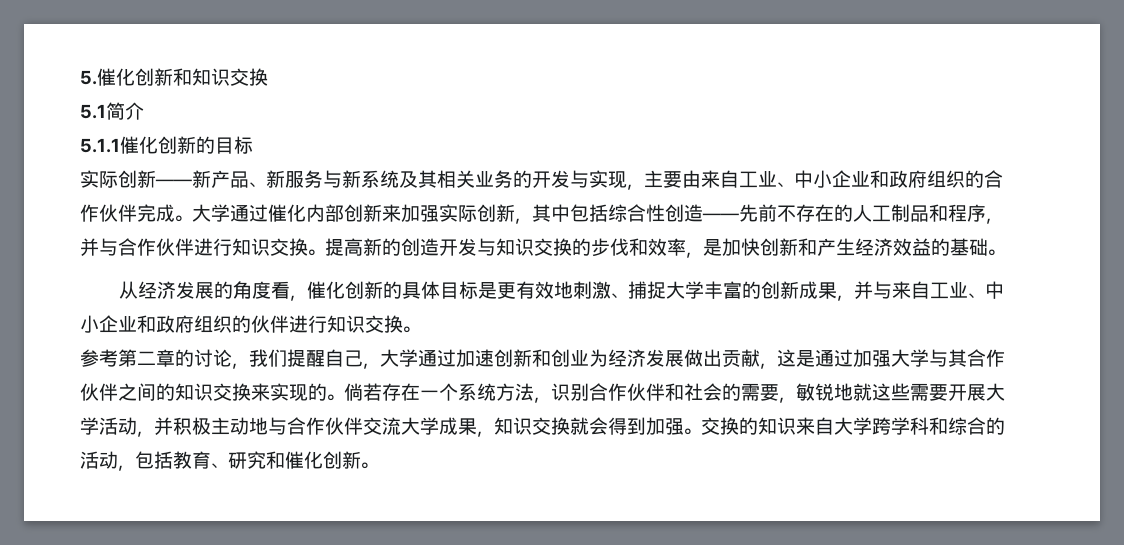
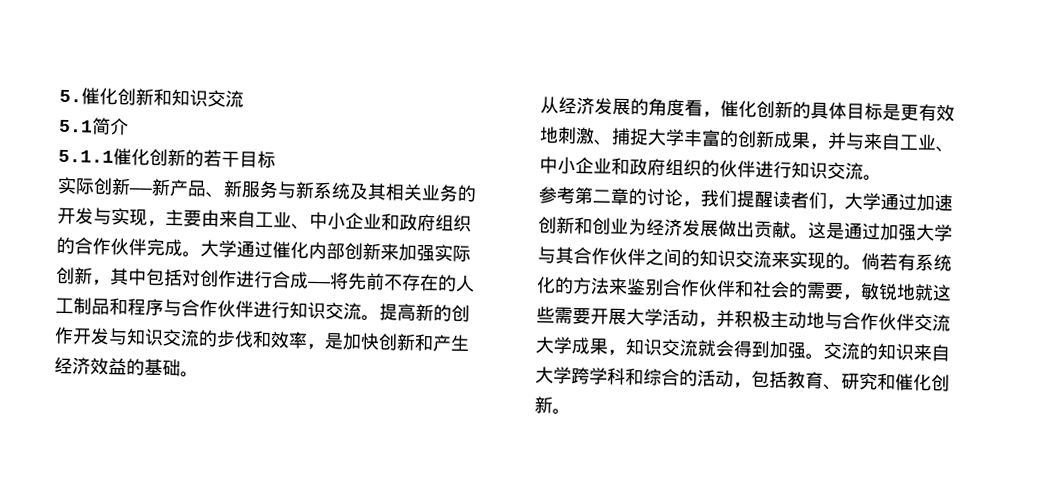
- 5.催化创新和知识交换
+ 5.催化创新和知识交流
- 5.1.1催化创新的目标
+ 5.1.1催化创新的若干目标
- 大学通过催化内部创新来加强实际创新，其中包括综合性创造——先前不存在的人工制品和程序，并与合作伙伴进行知识交换。
+ 大学通过催化内部创新来加强实际创新，其中包括对创作进行合成——将先前不存在的人工制品和程序与合作伙伴进行知识交流。
- 提高新的创造开发与知识交换的步伐和效率，是加快创新和产生经济效益的基础。
+ 提高新的创作开发与知识交流的步伐和效率，是加快创新和产生经济效益的基础。
- 从经济发展的角度看，催化创新的具体目标是更有效地刺激、捕捉大学丰富的创新成果，并与来自工业、中小企业和政府组织的伙伴进行知识交换。
+ 从经济发展的角度看，催化创新的具体目标是更有效地刺激、捕捉大学丰富的创新成果，并与来自工业、中小企业和政府组织的伙伴进行知识交流。
- 参考第二章的讨论，我们提醒自己，大学通过加速创新和创业为经济发展做出贡献，这是通过加强大学与其合作伙伴之间的知识交换来实现的。
+ 参考第二章的讨论，我们提醒读者们，大学通过加速创新和创业为经济发展做出贡献。这是通过加强大学与其合作伙伴之间的知识交流来实现的。
- 倘若存在一个系统方法，识别合作伙伴和社会的需要，敏锐地就这些需要开展大学活动，并积极主动地与合作伙伴交流大学成果，知识交换就会得到加强。
+ 倘若有系统化的方法来鉴别合作伙伴和社会的需要，敏锐地就这些需要开展大学活动，并积极主动地与合作伙伴交流大学成果，知识交流就会得到加强。
- 交换的知识来自大学跨学科和综合的活动，包括教育、研究和催化创新。
+ 交流的知识来自大学跨学科和综合的活动，包括教育、研究和催化创新。

